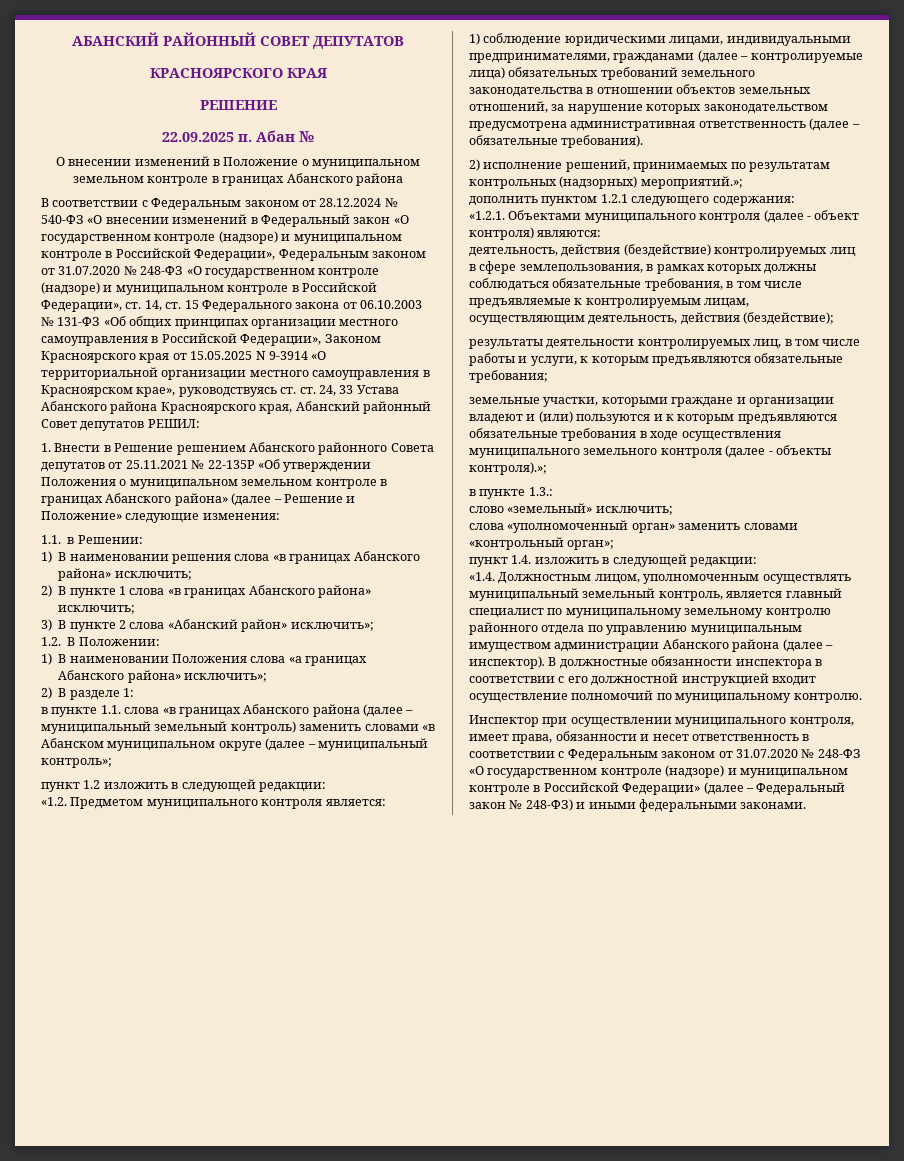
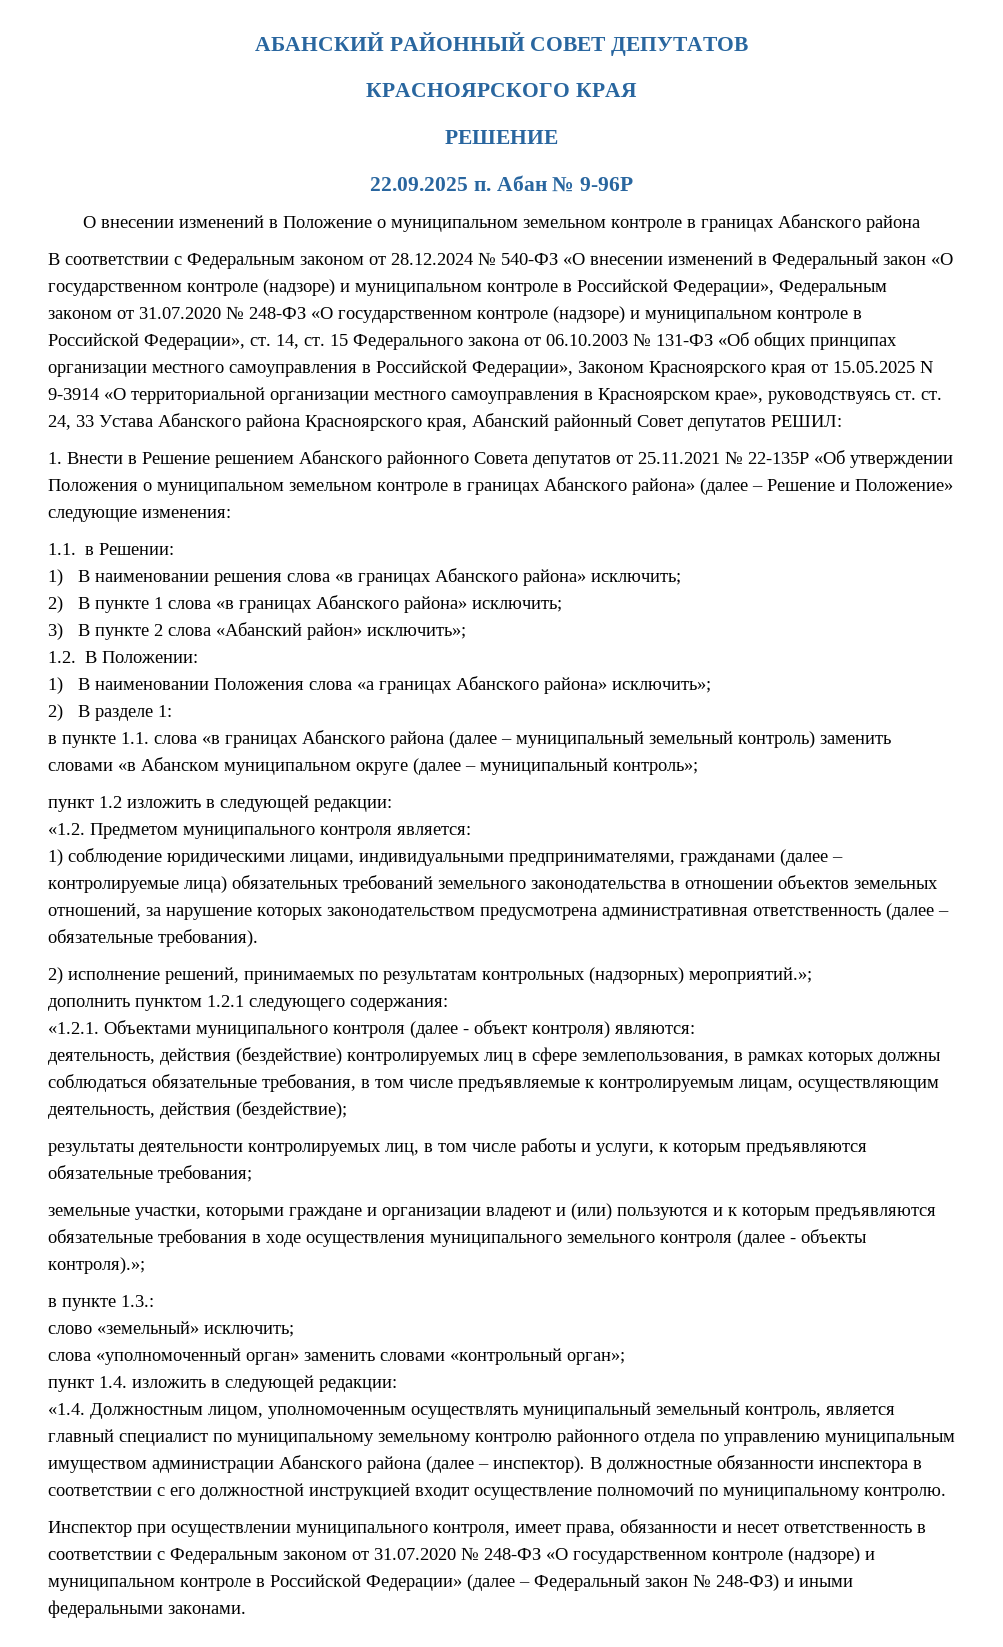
- 22.09.2025 п. Абан №
+ 22.09.2025 п. Абан № 9-96Р

